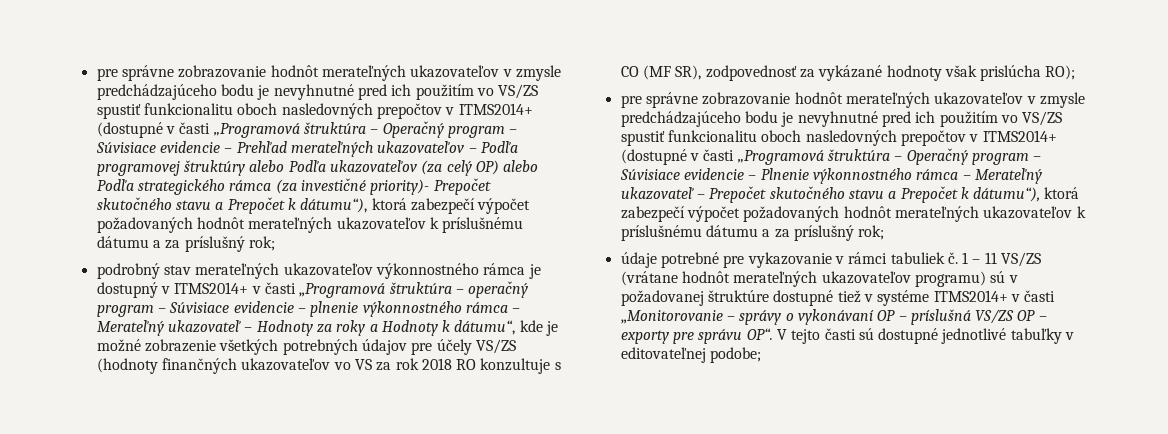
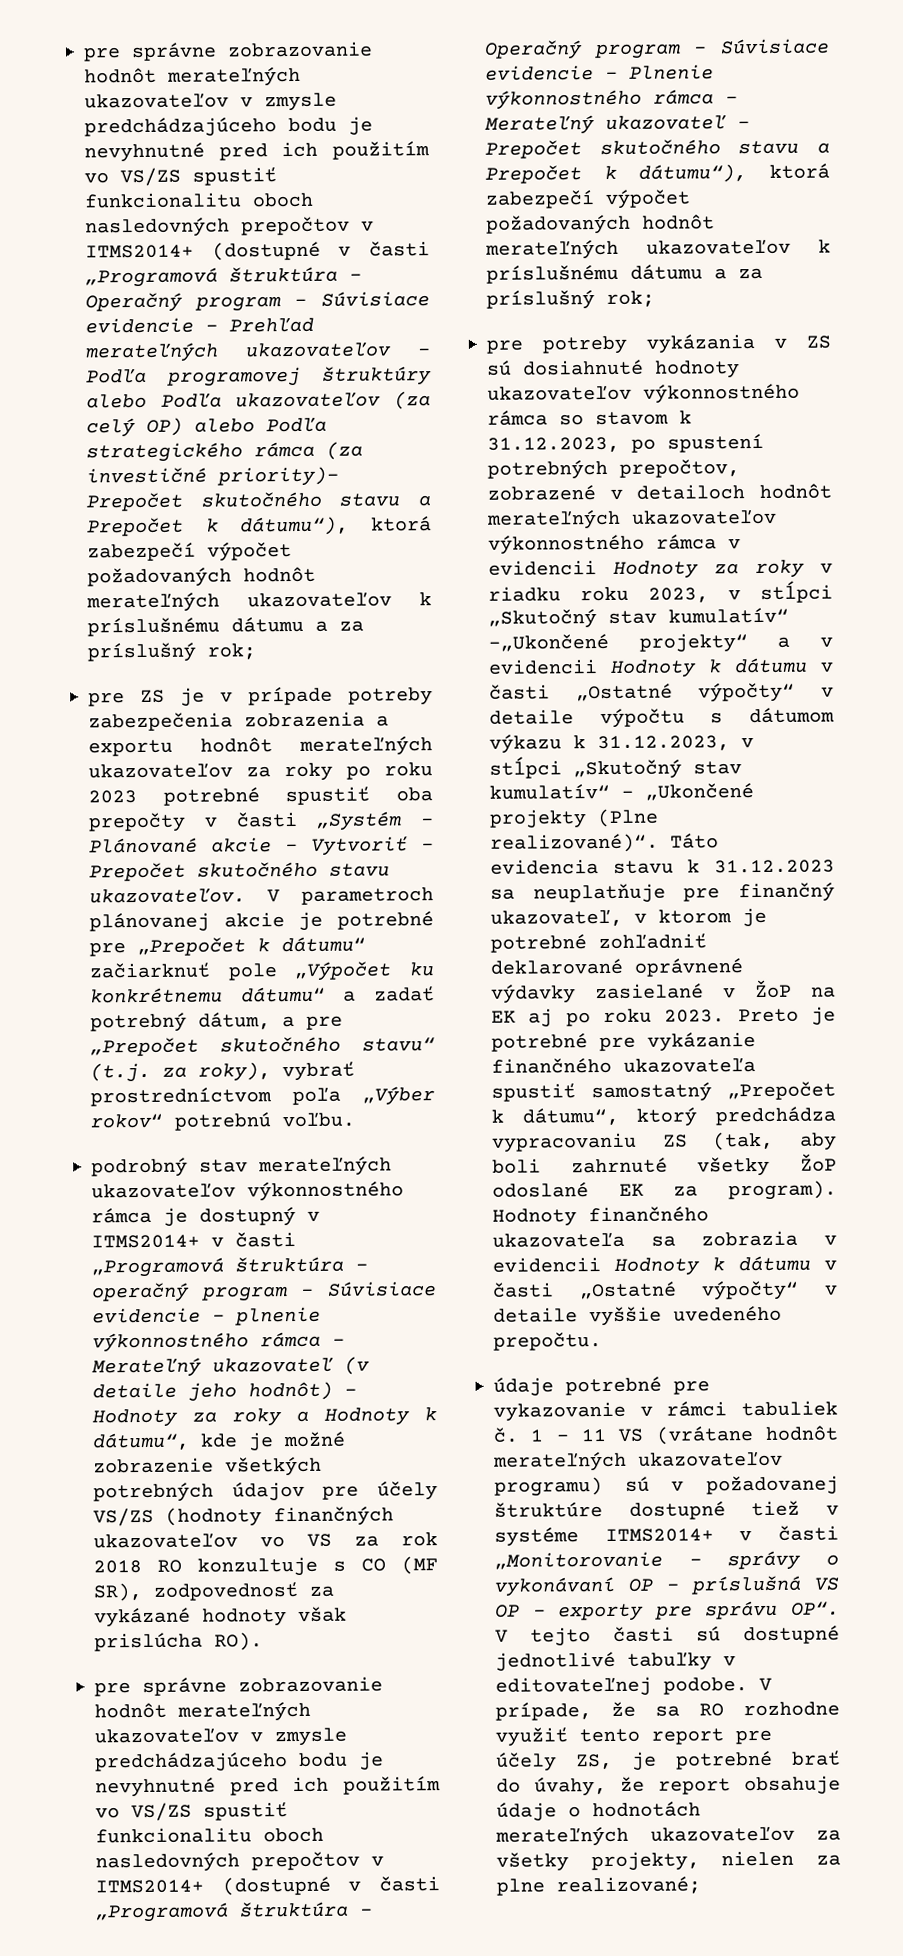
+ pre ZS je v prípade potreby zabezpečenia zobrazenia a exportu hodnôt merateľných ukazovateľov za roky po roku 2023 potrebné spustiť oba prepočty v časti „Systém – Plánované akcie – Vytvoriť – Prepočet skutočného stavu ukazovateľov. V parametroch plánovanej akcie je potrebné pre „Prepočet k dátumu“ začiarknuť pole „Výpočet ku konkrétnemu dátumu“ a zadať potrebný dátum, a pre „Prepočet skutočného stavu“ (t.j. za roky), vybrať prostredníctvom poľa „Výber rokov“ potrebnú voľbu.
- podrobný stav merateľných ukazovateľov výkonnostného rámca je dostupný v ITMS2014+ v časti „Programová štruktúra – operačný program – Súvisiace evidencie – plnenie výkonnostného rámca – Merateľný ukazovateľ – Hodnoty za roky a Hodnoty k dátumu“, kde je možné zobrazenie všetkých potrebných údajov pre účely VS/ZS (hodnoty finančných ukazovateľov vo VS za rok 2018 RO konzultuje s CO (MF SR), zodpovednosť za vykázané hodnoty však prislúcha RO);
+ podrobný stav merateľných ukazovateľov výkonnostného rámca je dostupný v ITMS2014+ v časti „Programová štruktúra – operačný program – Súvisiace evidencie – plnenie výkonnostného rámca – Merateľný ukazovateľ (v detaile jeho hodnôt) – Hodnoty za roky a Hodnoty k dátumu“, kde je možné zobrazenie všetkých potrebných údajov pre účely VS/ZS (hodnoty finančných ukazovateľov vo VS za rok 2018 RO konzultuje s CO (MF SR), zodpovednosť za vykázané hodnoty však prislúcha RO).
+ pre potreby vykázania v ZS sú dosiahnuté hodnoty ukazovateľov výkonnostného rámca so stavom k 31.12.2023, po spustení potrebných prepočtov, zobrazené v detailoch hodnôt merateľných ukazovateľov výkonnostného rámca v evidencii Hodnoty za roky v riadku roku 2023, v stĺpci „Skutočný stav kumulatív“ -„Ukončené projekty“ a v evidencii Hodnoty k dátumu v časti „Ostatné výpočty“ v detaile výpočtu s dátumom výkazu k 31.12.2023, v stĺpci „Skutočný stav kumulatív“ - „Ukončené projekty (Plne realizované)“. Táto evidencia stavu k 31.12.2023 sa neuplatňuje pre finančný ukazovateľ, v ktorom je potrebné zohľadniť deklarované oprávnené výdavky zasielané v ŽoP na EK aj po roku 2023. Preto je potrebné pre vykázanie finančného ukazovateľa spustiť samostatný „Prepočet k dátumu“, ktorý predchádza vypracovaniu ZS (tak, aby boli zahrnuté všetky ŽoP odoslané EK za program). Hodnoty finančného ukazovateľa sa zobrazia v evidencii Hodnoty k dátumu v časti „Ostatné výpočty“ v detaile vyššie uvedeného prepočtu.
- 1 – 11 VS/ZS (vrátane hodnôt merateľných ukazovateľov programu) sú v požadovanej štruktúre dostupné tiež v systéme ITMS2014+ v časti „Monitorovanie – správy o vykonávaní OP – príslušná VS/ZS OP – exporty pre správu OP“. V tejto časti sú dostupné jednotlivé tabuľky v editovateľnej podobe;
+ 1 – 11 VS (vrátane hodnôt merateľných ukazovateľov programu) sú v požadovanej štruktúre dostupné tiež v systéme ITMS2014+ v časti „Monitorovanie – správy o vykonávaní OP – príslušná VS OP – exporty pre správu OP“. V tejto časti sú dostupné jednotlivé tabuľky v editovateľnej podobe. V prípade, že sa RO rozhodne využiť tento report pre účely ZS, je potrebné brať do úvahy, že report obsahuje údaje o hodnotách merateľných ukazovateľov za všetky projekty, nielen za plne realizované;

